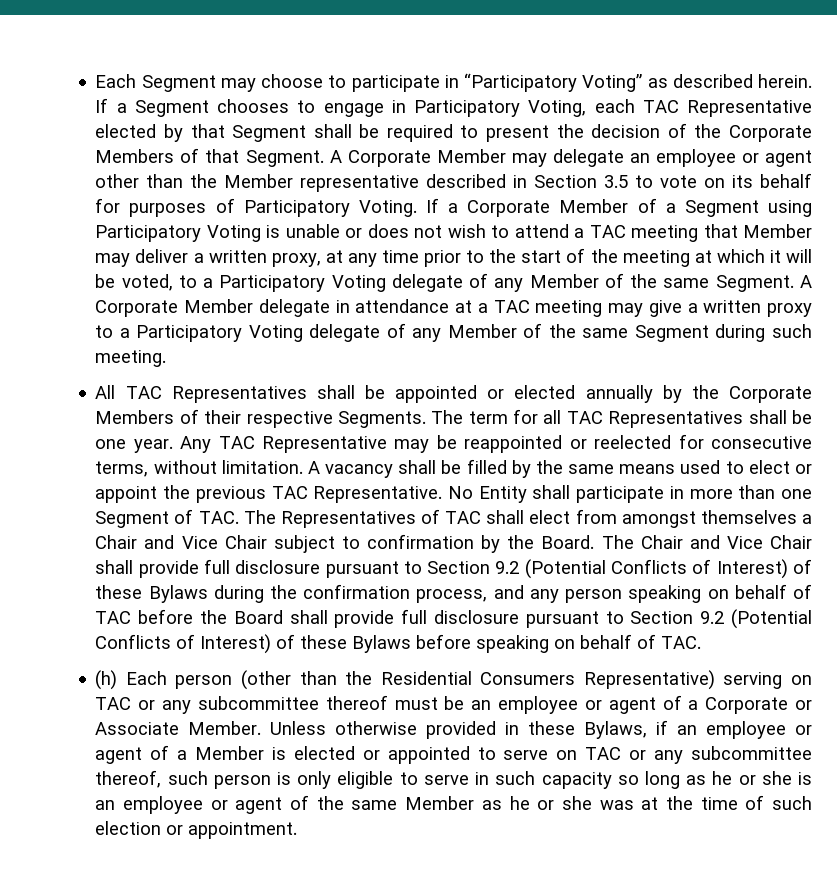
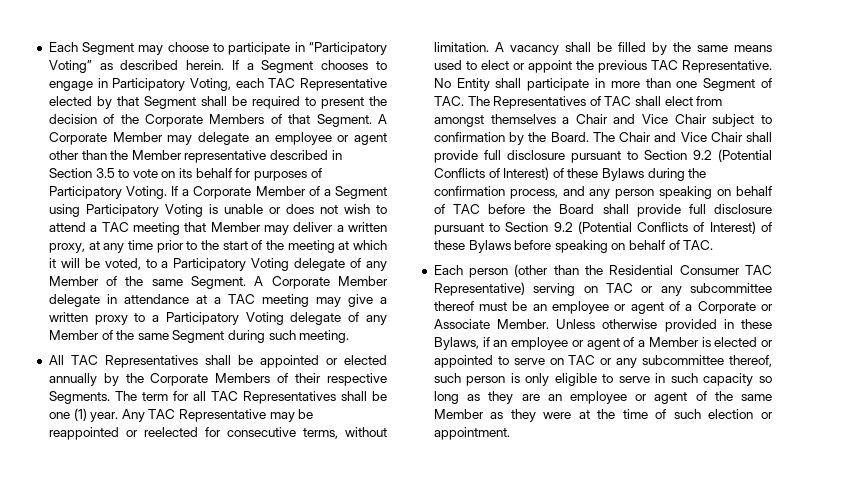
- The term for all TAC Representatives shall be one year.
+ The term for all TAC Representatives shall be one (1) year.
- (h) Each person (other than the Residential Consumers Representative) serving on TAC or any subcommittee thereof must be an employee or agent of a Corporate or Associate Member.
+ Each person (other than the Residential Consumer TAC Representative) serving on TAC or any subcommittee thereof must be an employee or agent of a Corporate or Associate Member.
- Unless otherwise provided in these Bylaws, if an employee or agent of a Member is elected or appointed to serve on TAC or any subcommittee thereof, such person is only eligible to serve in such capacity so long as he or she is an employee or agent of the same Member as he or she was at the time of such election or appointment.
+ Unless otherwise provided in these Bylaws, if an employee or agent of a Member is elected or appointed to serve on TAC or any subcommittee thereof, such person is only eligible to serve in such capacity so long as they are an employee or agent of the same Member as they were at the time of such election or appointment.

